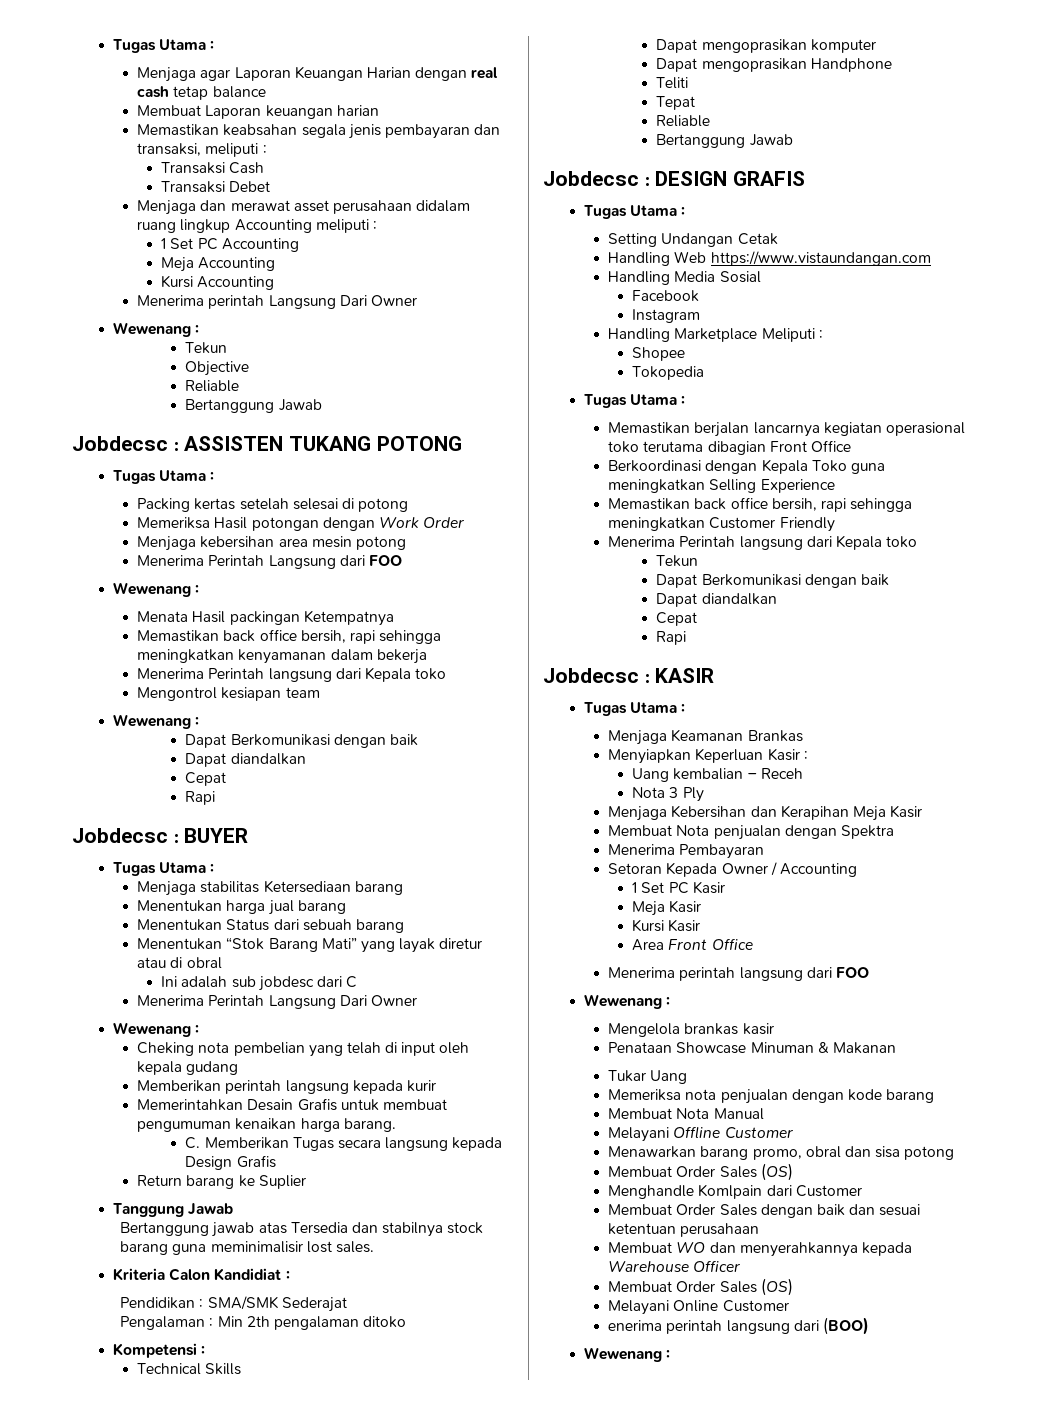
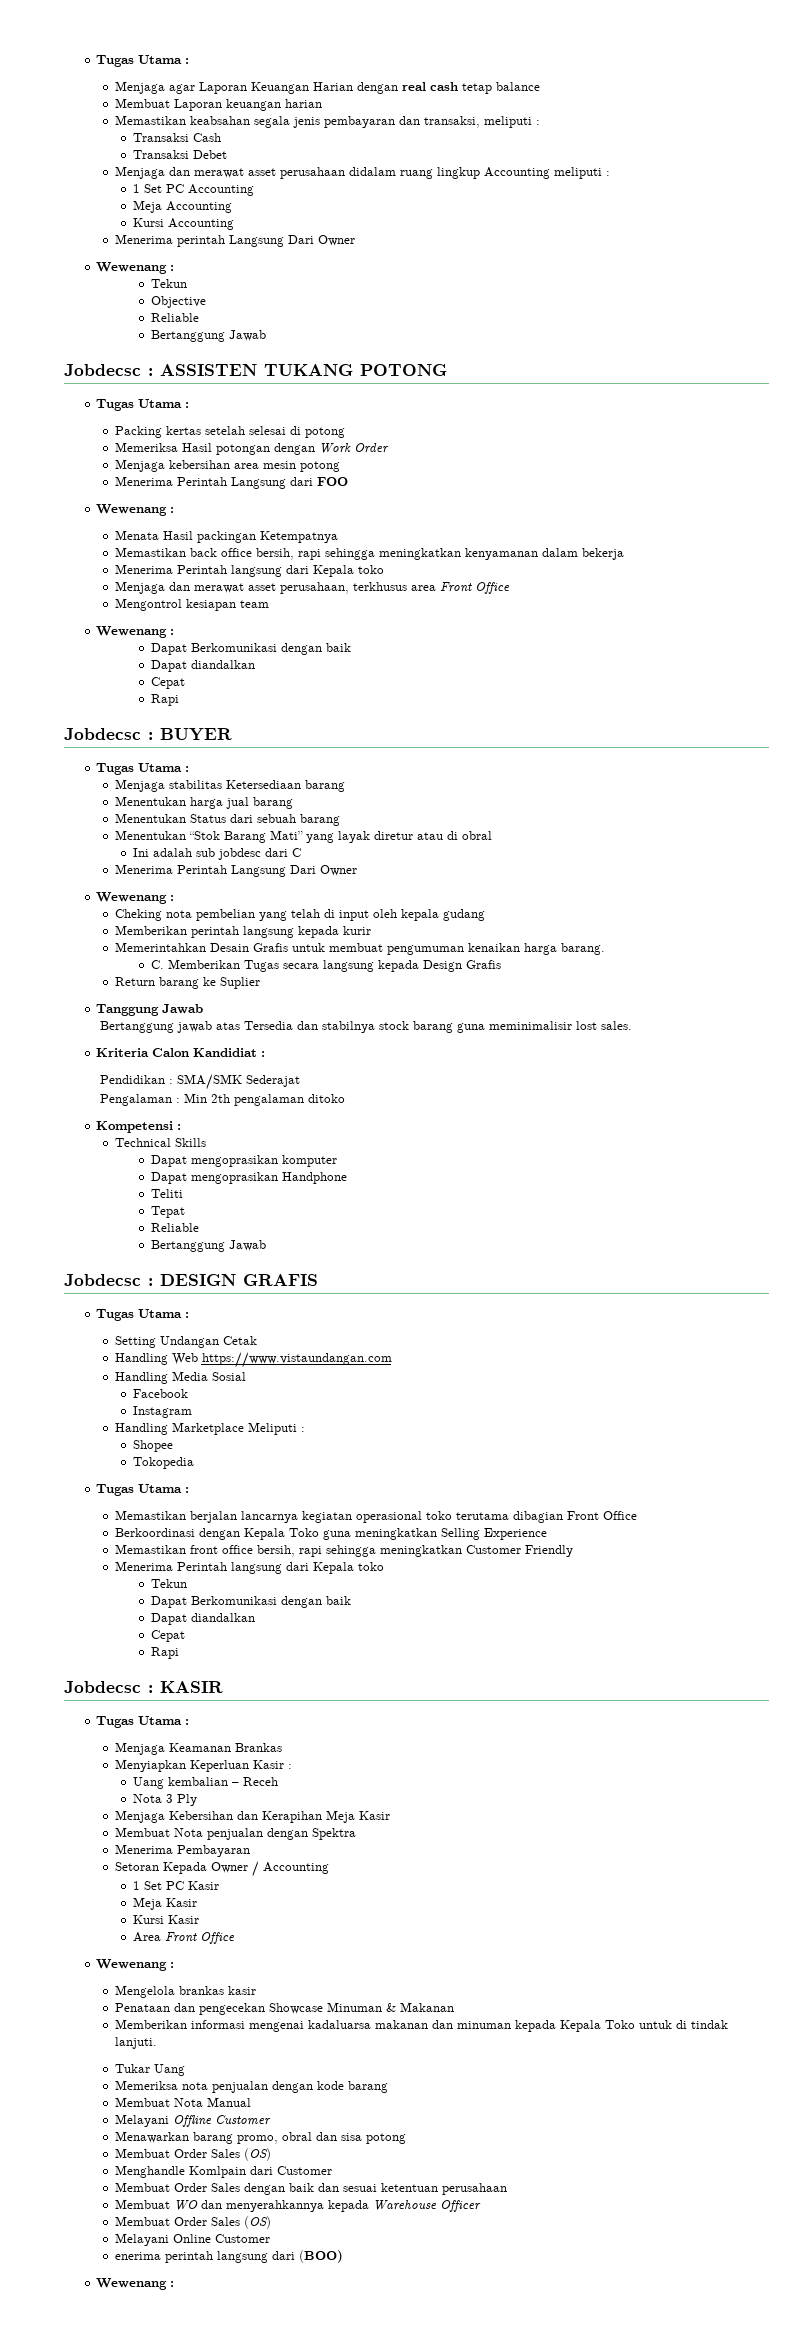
+ Menjaga dan merawat asset perusahaan, terkhusus area Front Office
- Memastikan back office bersih, rapi sehingga meningkatkan Customer Friendly
+ Memastikan front office bersih, rapi sehingga meningkatkan Customer Friendly
- Menerima perintah langsung dari FOO
- Penataan Showcase Minuman & Makanan
+ Penataan dan pengecekan Showcase Minuman & Makanan
+ Memberikan informasi mengenai kadaluarsa makanan dan minuman kepada Kepala Toko untuk di tindak lanjuti.

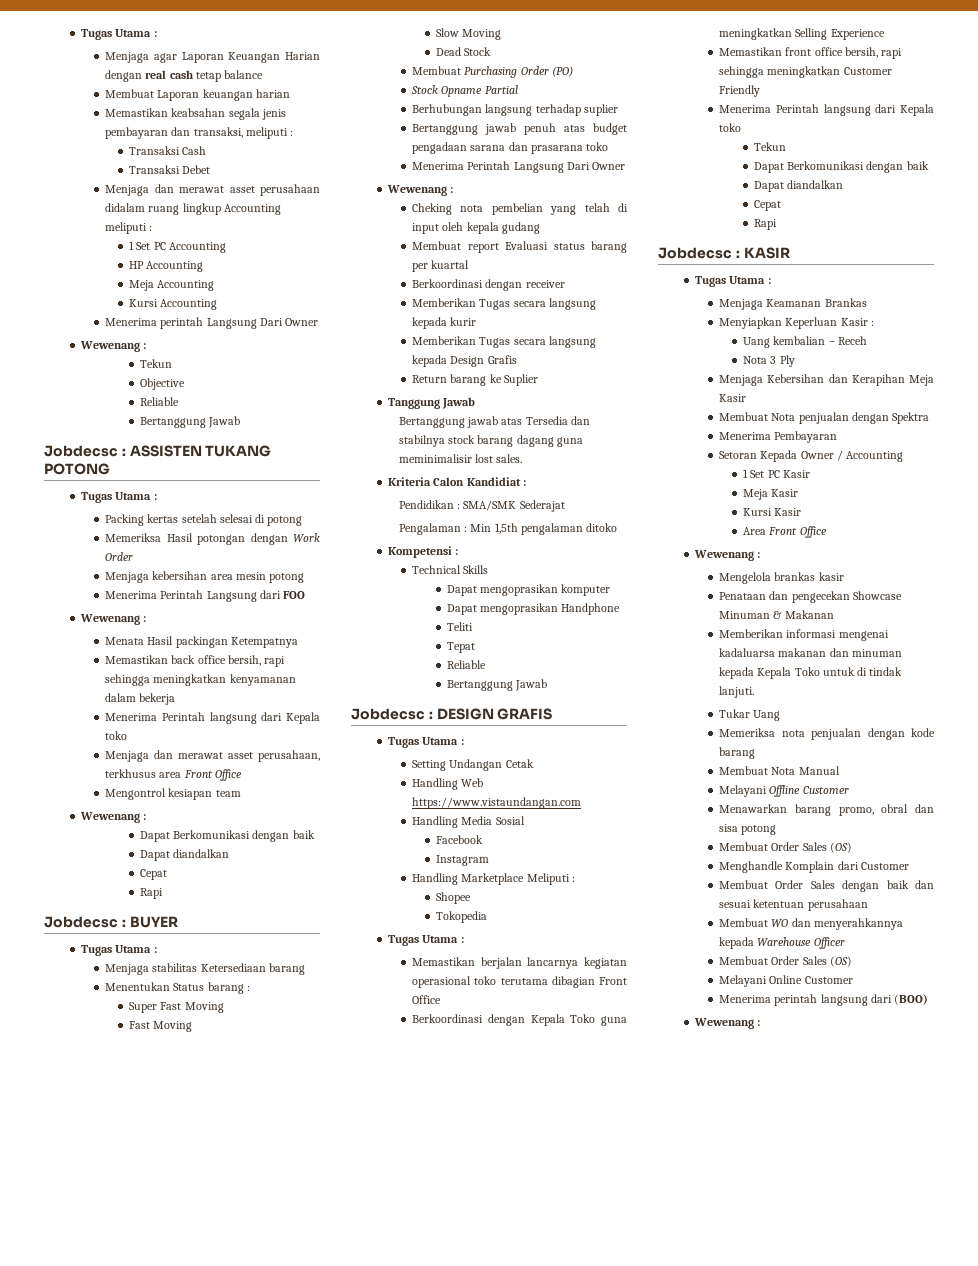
+ HP Accounting
- Menentukan harga jual barang
- Menentukan Status dari sebuah barang
- Menentukan “Stok Barang Mati” yang layak diretur atau di obral
- Ini adalah sub jobdesc dari C
+ Menentukan Status barang :
+ Super Fast Moving
+ Fast Moving
+ Slow Moving
+ Dead Stock
+ Membuat Purchasing Order (PO)
+ Stock Opname Partial
+ Berhubungan langsung terhadap suplier
+ Bertanggung jawab penuh atas budget pengadaan sarana dan prasarana toko
- Memberikan perintah langsung kepada kurir
+ Membuat report Evaluasi status barang per kuartal
+ Berkoordinasi dengan receiver
+ Memberikan Tugas secara langsung kepada kurir
- Memerintahkan Desain Grafis untuk membuat pengumuman kenaikan harga barang.
- C. Memberikan Tugas secara langsung kepada Design Grafis
+ Memberikan Tugas secara langsung kepada Design Grafis
- Bertanggung jawab atas Tersedia dan stabilnya stock barang guna meminimalisir lost sales.
+ Bertanggung jawab atas Tersedia dan stabilnya stock barang dagang guna meminimalisir lost sales.
- Pengalaman : Min 2th pengalaman ditoko
+ Pengalaman : Min 1,5th pengalaman ditoko
- Menghandle Komlpain dari Customer
+ Menghandle Komplain dari Customer
- enerima perintah langsung dari (BOO)
+ Menerima perintah langsung dari (BOO)

